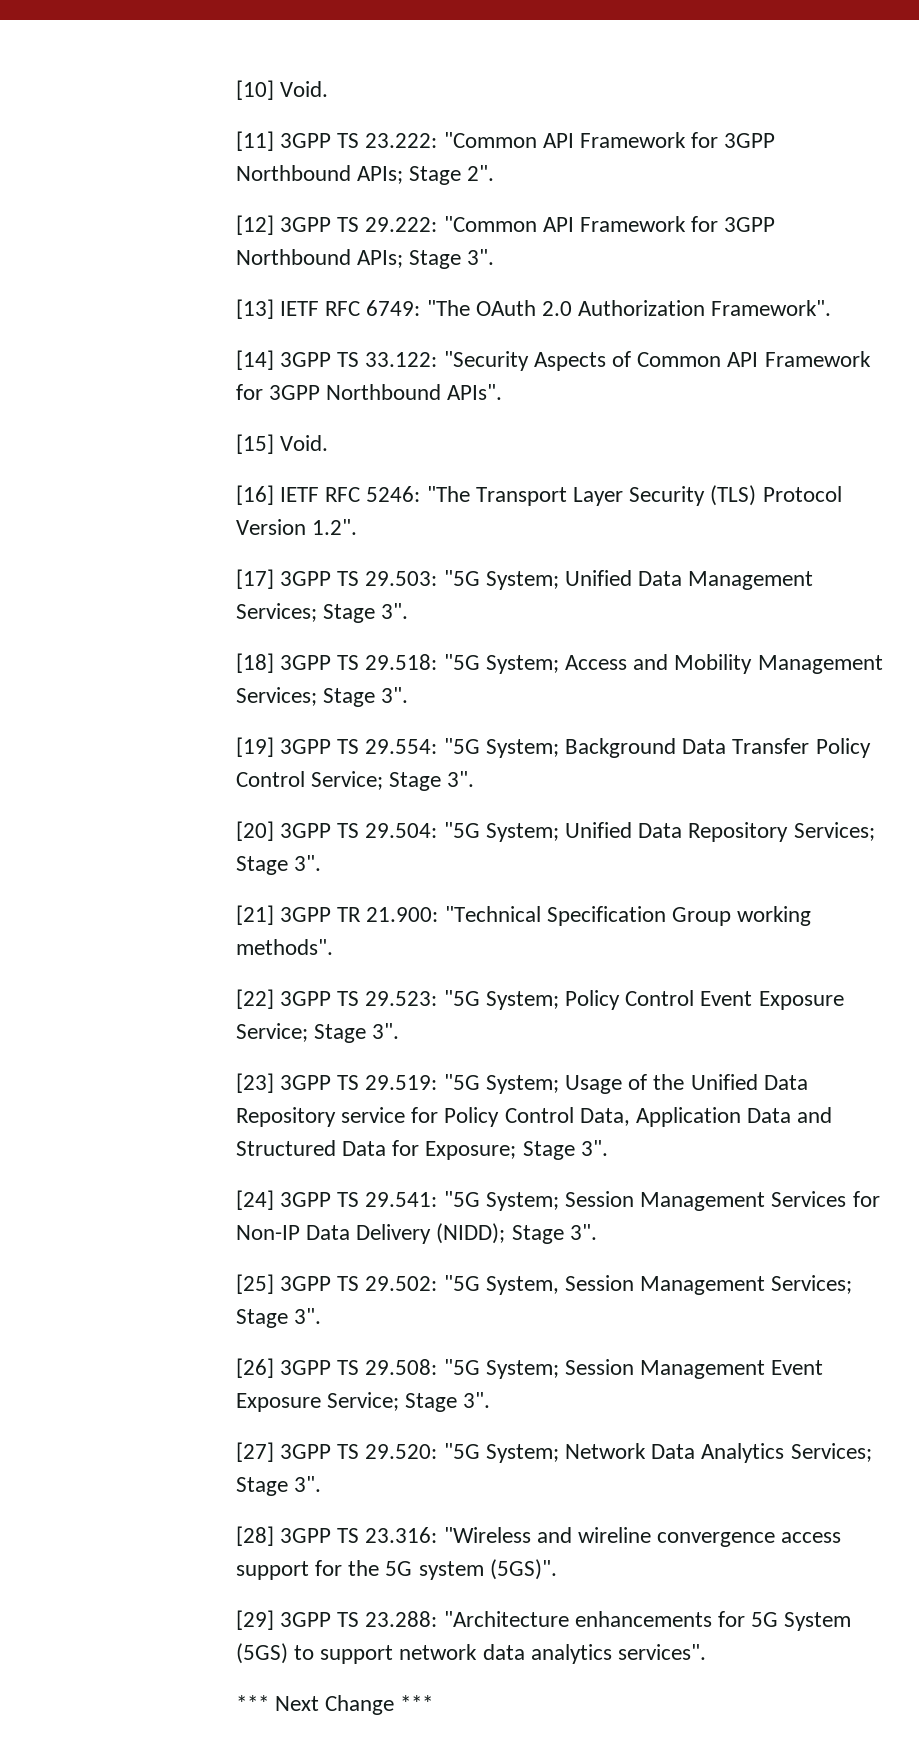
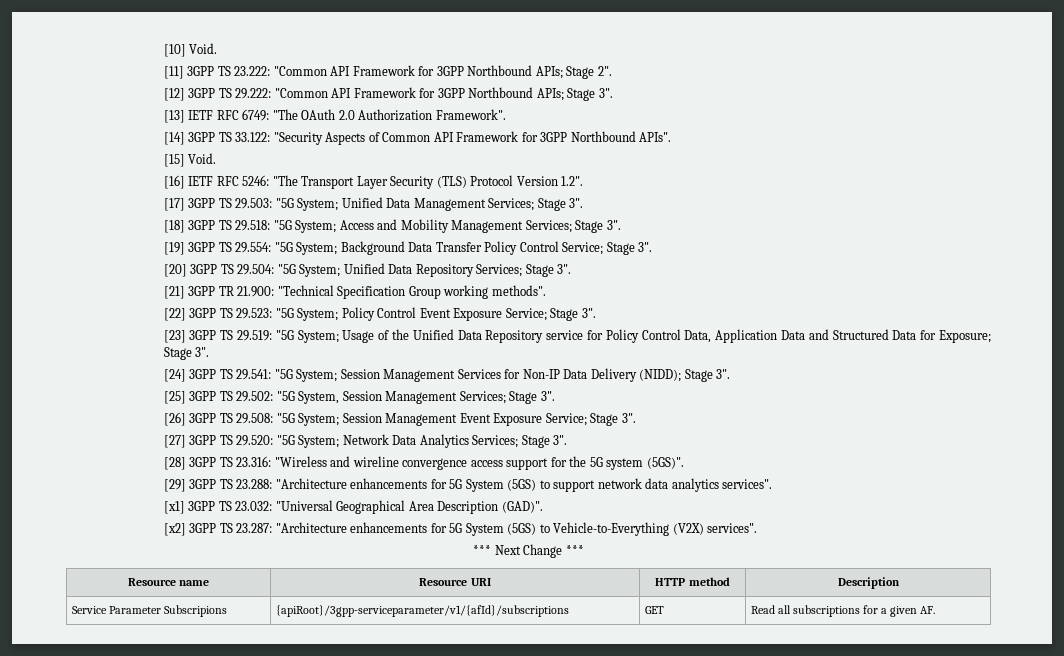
+ [x1] 3GPP TS 23.032: "Universal Geographical Area Description (GAD)".
+ [x2] 3GPP TS 23.287: "Architecture enhancements for 5G System (5GS) to Vehicle-to-Everything (V2X) services".
  *** Next Change ***
+ Resource name | Resource URI | HTTP method | Description
+ Service Parameter Subscripions | {apiRoot}/3gpp-serviceparameter/v1/{afId}/subscriptions | GET | Read all subscriptions for a given AF.

